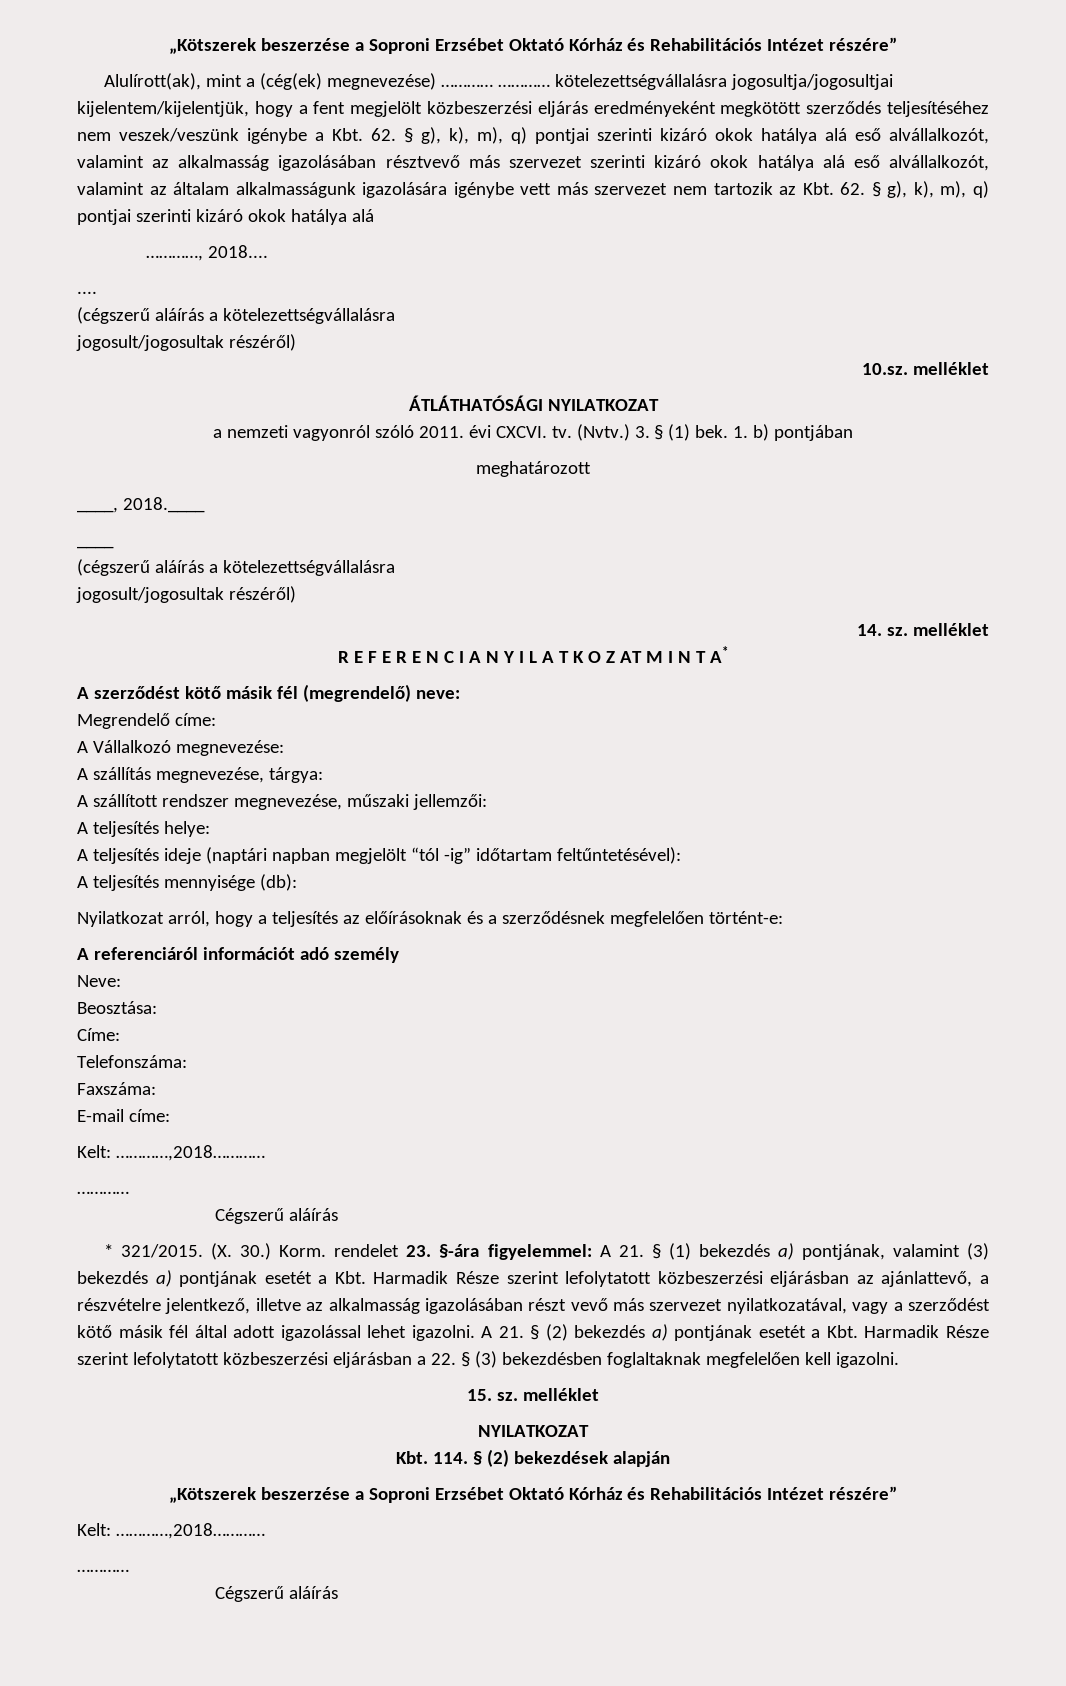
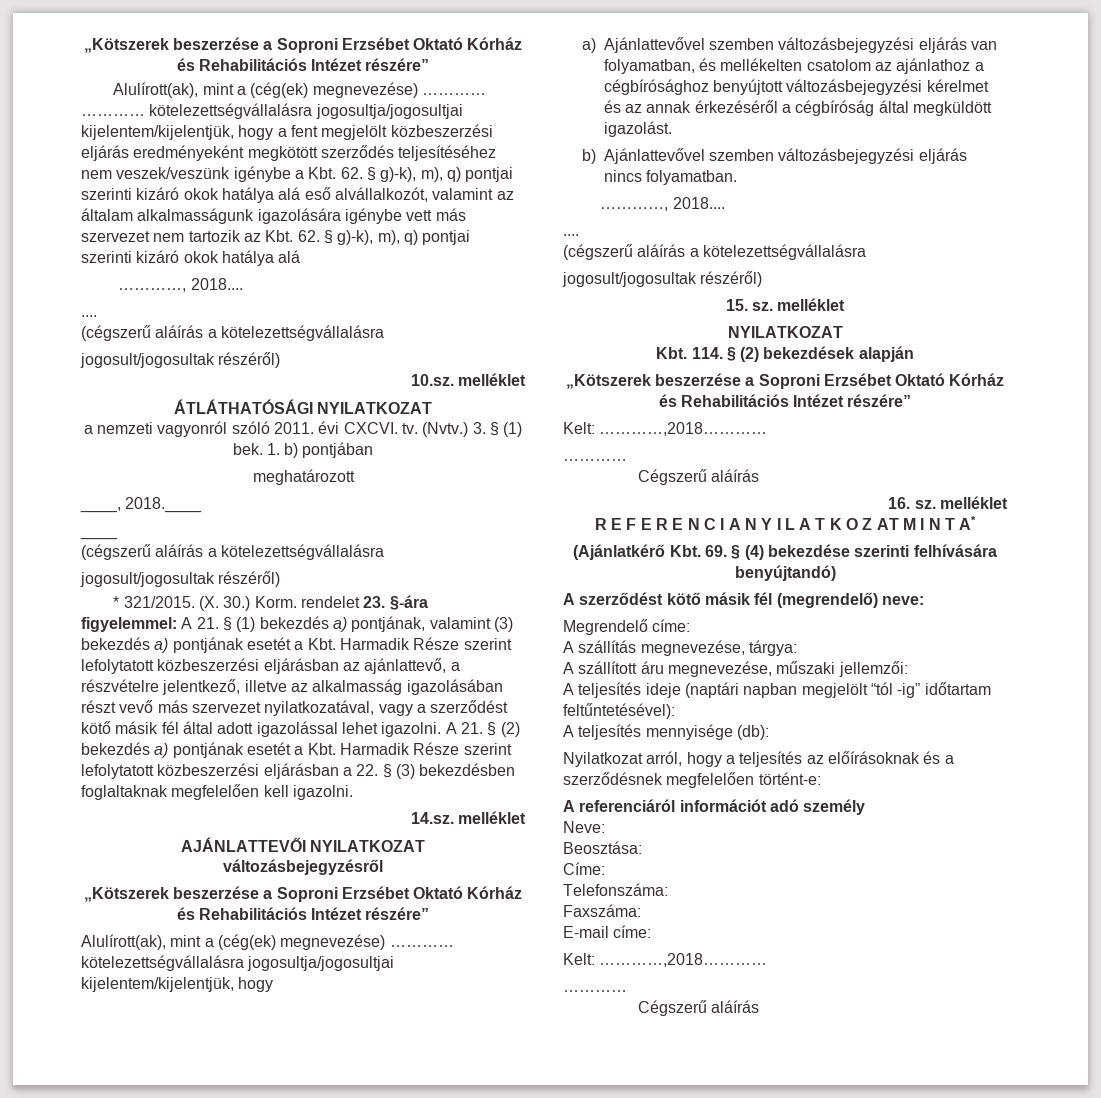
- ………… kötelezettségvállalásra jogosultja/jogosultjai kijelentem/kijelentjük, hogy a fent megjelölt közbeszerzési eljárás eredményeként megkötött szerződés teljesítéséhez nem veszek/veszünk igénybe a Kbt. 62. § g), k), m), q) pontjai szerinti kizáró okok hatálya alá eső alvállalkozót, valamint az alkalmasság igazolásában résztvevő más szervezet szerinti kizáró okok hatálya alá eső alvállalkozót, valamint az általam alkalmasságunk igazolására igénybe vett más szervezet nem tartozik az Kbt. 62. § g), k), m), q) pontjai szerinti kizáró okok hatálya alá
+ ………… kötelezettségvállalásra jogosultja/jogosultjai kijelentem/kijelentjük, hogy a fent megjelölt közbeszerzési eljárás eredményeként megkötött szerződés teljesítéséhez nem veszek/veszünk igénybe a Kbt. 62. § g)-k), m), q) pontjai szerinti kizáró okok hatálya alá eső alvállalkozót, valamint az általam alkalmasságunk igazolására igénybe vett más szervezet nem tartozik az Kbt. 62. § g)-k), m), q) pontjai szerinti kizáró okok hatálya alá
- 14. sz. melléklet
- R E F E R E N C I A N Y I L A T K O Z AT M I N T A*
- A szerződést kötő másik fél (megrendelő) neve:
- Megrendelő címe:
- A Vállalkozó megnevezése:
- A szállítás megnevezése, tárgya:
- A szállított rendszer megnevezése, műszaki jellemzői:
- A teljesítés helye:
- A teljesítés ideje (naptári napban megjelölt “tól -ig” időtartam feltűntetésével):
- A teljesítés mennyisége (db):
- Nyilatkozat arról, hogy a teljesítés az előírásoknak és a szerződésnek megfelelően történt-e:
- A referenciáról információt adó személy
- Neve:
- Beosztása:
- Címe:
- Telefonszáma:
- Faxszáma:
- E-mail címe:
- Kelt: …………,2018…………
- …………
- Cégszerű aláírás
+ 14.sz. melléklet
+ AJÁNLATTEVŐI NYILATKOZAT
+ változásbejegyzésről
+ „Kötszerek beszerzése a Soproni Erzsébet Oktató Kórház és Rehabilitációs Intézet részére”
+ Alulírott(ak), mint a (cég(ek) megnevezése) ………… kötelezettségvállalásra jogosultja/jogosultjai kijelentem/kijelentjük, hogy
+ a) Ajánlattevővel szemben változásbejegyzési eljárás van folyamatban, és mellékelten csatolom az ajánlathoz a cégbírósághoz benyújtott változásbejegyzési kérelmet és az annak érkezéséről a cégbíróság által megküldött igazolást.
+ b) Ajánlattevővel szemben változásbejegyzési eljárás nincs folyamatban.
+ …………, 2018....
+ ....
+ (cégszerű aláírás a kötelezettségvállalásra
+ jogosult/jogosultak részéről)
+ 16. sz. melléklet
+ R E F E R E N C I A N Y I L A T K O Z AT M I N T A*
+ (Ajánlatkérő Kbt. 69. § (4) bekezdése szerinti felhívására benyújtandó)
+ A szerződést kötő másik fél (megrendelő) neve:
+ Megrendelő címe:
+ A szállítás megnevezése, tárgya:
+ A szállított áru megnevezése, műszaki jellemzői:
+ A teljesítés ideje (naptári napban megjelölt “tól -ig” időtartam feltűntetésével):
+ A teljesítés mennyisége (db):
+ Nyilatkozat arról, hogy a teljesítés az előírásoknak és a szerződésnek megfelelően történt-e:
+ A referenciáról információt adó személy
+ Neve:
+ Beosztása:
+ Címe:
+ Telefonszáma:
+ Faxszáma:
+ E-mail címe:
+ Kelt: …………,2018…………
+ …………
+ Cégszerű aláírás

